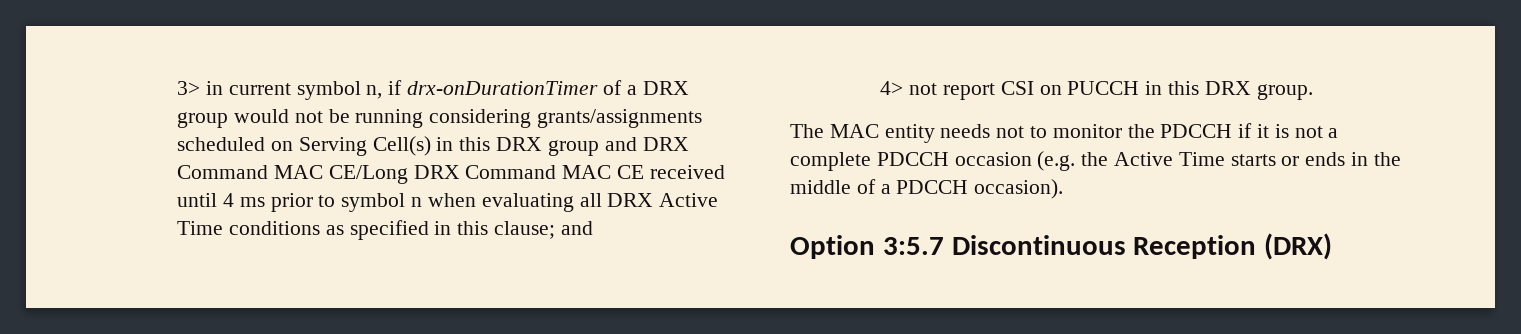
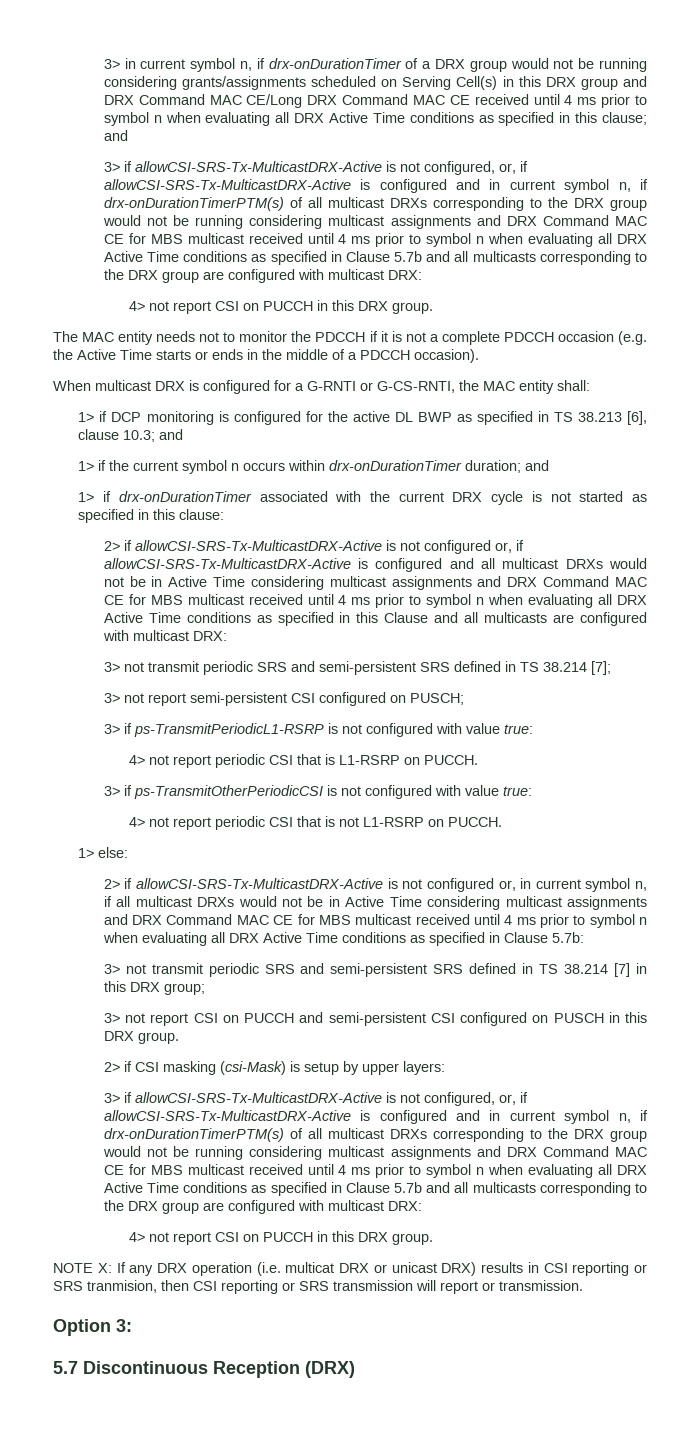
  3> in current symbol n, if drx-onDurationTimer of a DRX group would not be running considering grants/assignments scheduled on Serving Cell(s) in this DRX group and DRX Command MAC CE/Long DRX Command MAC CE received until 4 ms prior to symbol n when evaluating all DRX Active Time conditions as specified in this clause; and
+ 3> if allowCSI-SRS-Tx-MulticastDRX-Active is not configured, or, if allowCSI-SRS-Tx-MulticastDRX-Active is configured and in current symbol n, if drx-onDurationTimerPTM(s) of all multicast DRXs corresponding to the DRX group would not be running considering multicast assignments and DRX Command MAC CE for MBS multicast received until 4 ms prior to symbol n when evaluating all DRX Active Time conditions as specified in Clause 5.7b and all multicasts corresponding to the DRX group are configured with multicast DRX:
+ When multicast DRX is configured for a G-RNTI or G-CS-RNTI, the MAC entity shall:
+ 1> if DCP monitoring is configured for the active DL BWP as specified in TS 38.213 [6], clause 10.3; and
+ 1> if the current symbol n occurs within drx-onDurationTimer duration; and
+ 1> if drx-onDurationTimer associated with the current DRX cycle is not started as specified in this clause:
+ 2> if allowCSI-SRS-Tx-MulticastDRX-Active is not configured or, if allowCSI-SRS-Tx-MulticastDRX-Active is configured and all multicast DRXs would not be in Active Time considering multicast assignments and DRX Command MAC CE for MBS multicast received until 4 ms prior to symbol n when evaluating all DRX Active Time conditions as specified in this Clause and all multicasts are configured with multicast DRX:
+ 3> not transmit periodic SRS and semi-persistent SRS defined in TS 38.214 [7];
+ 3> not report semi-persistent CSI configured on PUSCH;
+ 3> if ps-TransmitPeriodicL1-RSRP is not configured with value true:
+ 4> not report periodic CSI that is L1-RSRP on PUCCH.
+ 3> if ps-TransmitOtherPeriodicCSI is not configured with value true:
+ 4> not report periodic CSI that is not L1-RSRP on PUCCH.
+ 1> else:
+ 2> if allowCSI-SRS-Tx-MulticastDRX-Active is not configured or, in current symbol n, if all multicast DRXs would not be in Active Time considering multicast assignments and DRX Command MAC CE for MBS multicast received until 4 ms prior to symbol n when evaluating all DRX Active Time conditions as specified in Clause 5.7b:
+ 3> not transmit periodic SRS and semi-persistent SRS defined in TS 38.214 [7] in this DRX group;
+ 3> not report CSI on PUCCH and semi-persistent CSI configured on PUSCH in this DRX group.
+ 2> if CSI masking (csi-Mask) is setup by upper layers:
+ 3> if allowCSI-SRS-Tx-MulticastDRX-Active is not configured, or, if allowCSI-SRS-Tx-MulticastDRX-Active is configured and in current symbol n, if drx-onDurationTimerPTM(s) of all multicast DRXs corresponding to the DRX group would not be running considering multicast assignments and DRX Command MAC CE for MBS multicast received until 4 ms prior to symbol n when evaluating all DRX Active Time conditions as specified in Clause 5.7b and all multicasts corresponding to the DRX group are configured with multicast DRX:
+ 4> not report CSI on PUCCH in this DRX group.
+ NOTE X: If any DRX operation (i.e. multicat DRX or unicast DRX) results in CSI reporting or SRS tranmision, then CSI reporting or SRS transmission will report or transmission.
- Option 3:5.7 Discontinuous Reception (DRX)
+ Option 3:
+ 5.7 Discontinuous Reception (DRX)

